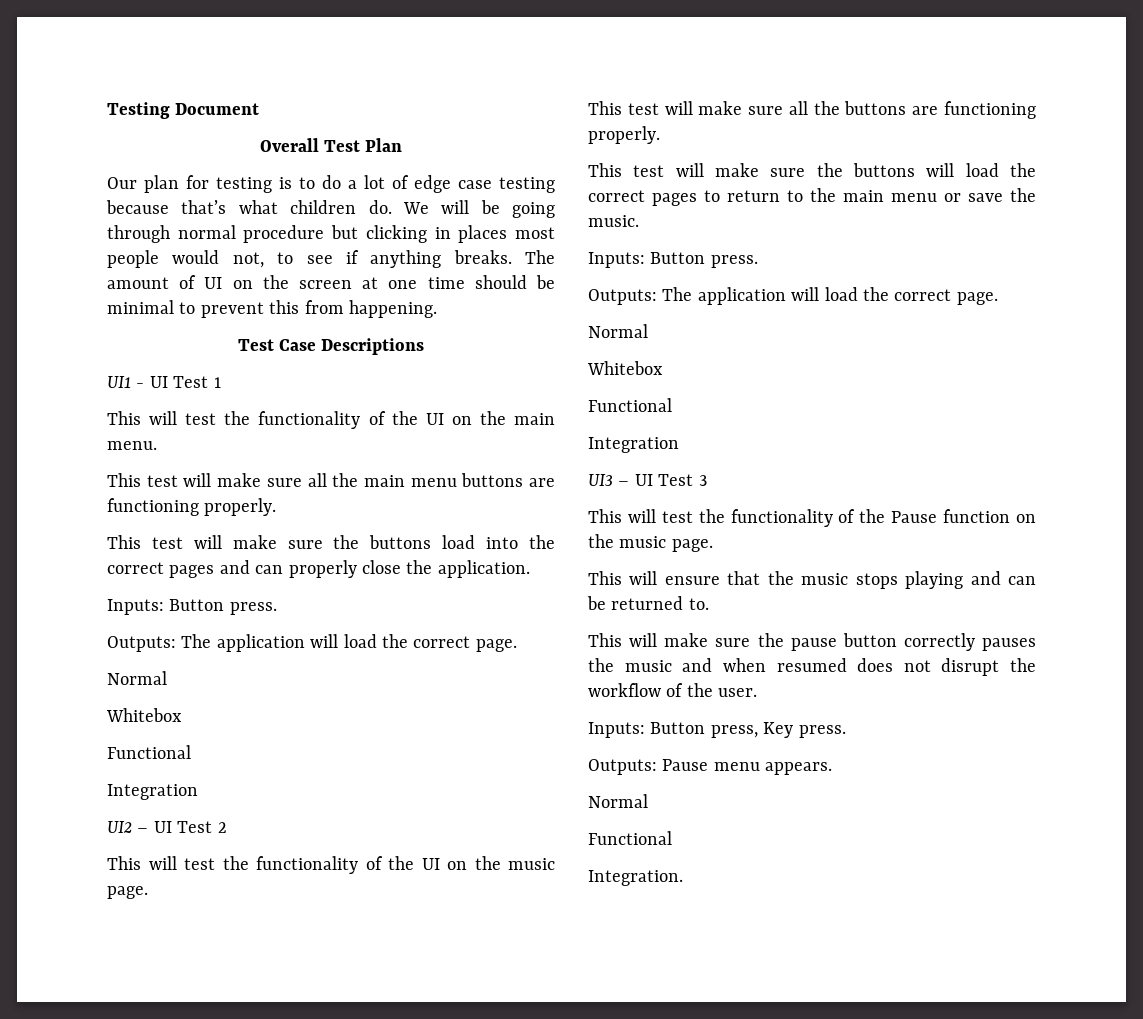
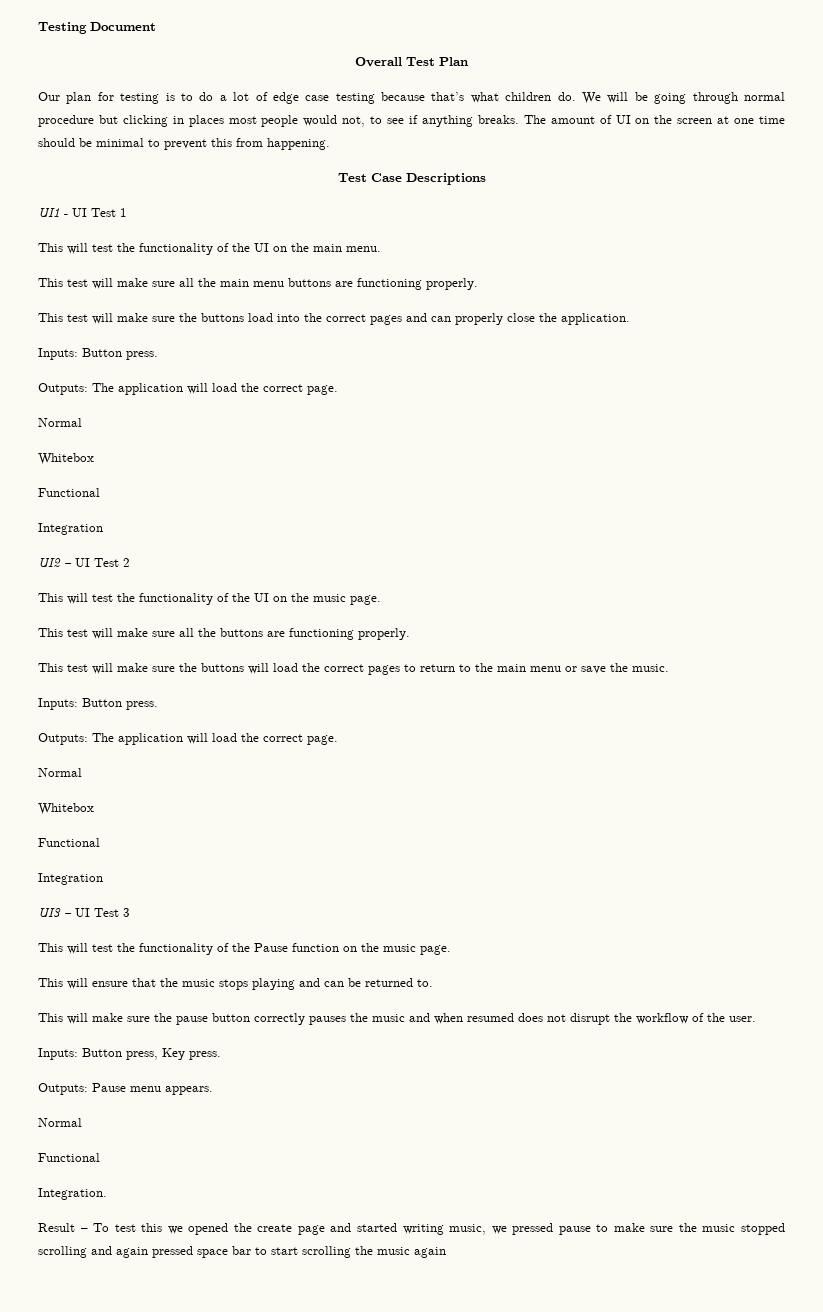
+ Result – To test this we opened the create page and started writing music, we pressed pause to make sure the music stopped scrolling and again pressed space bar to start scrolling the music again

